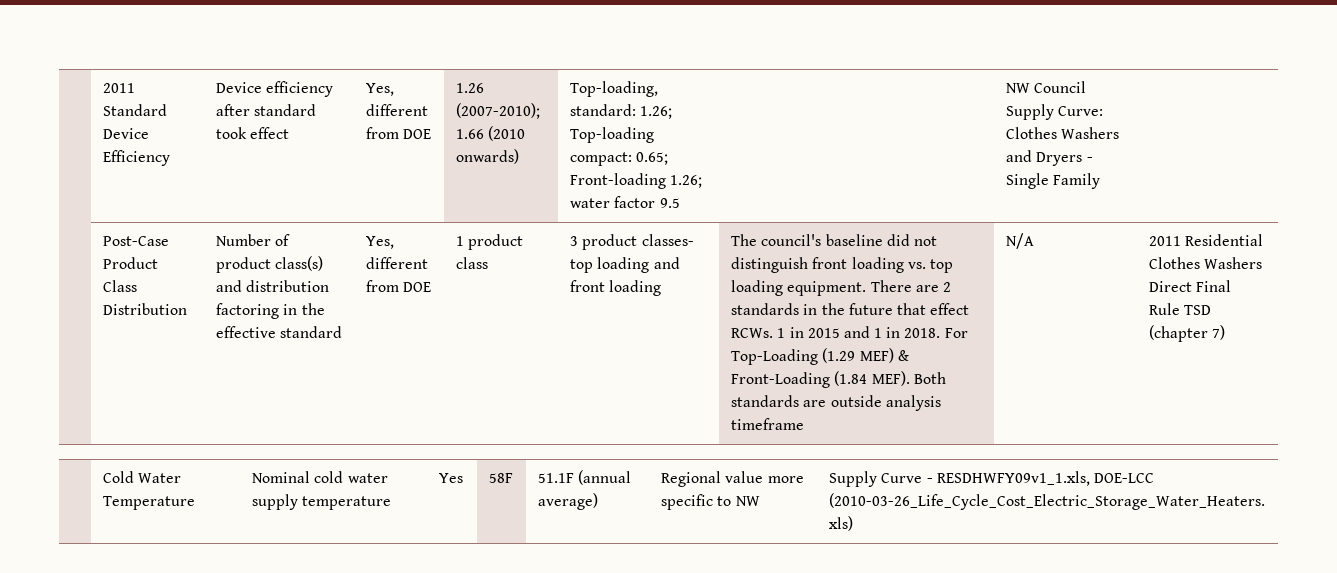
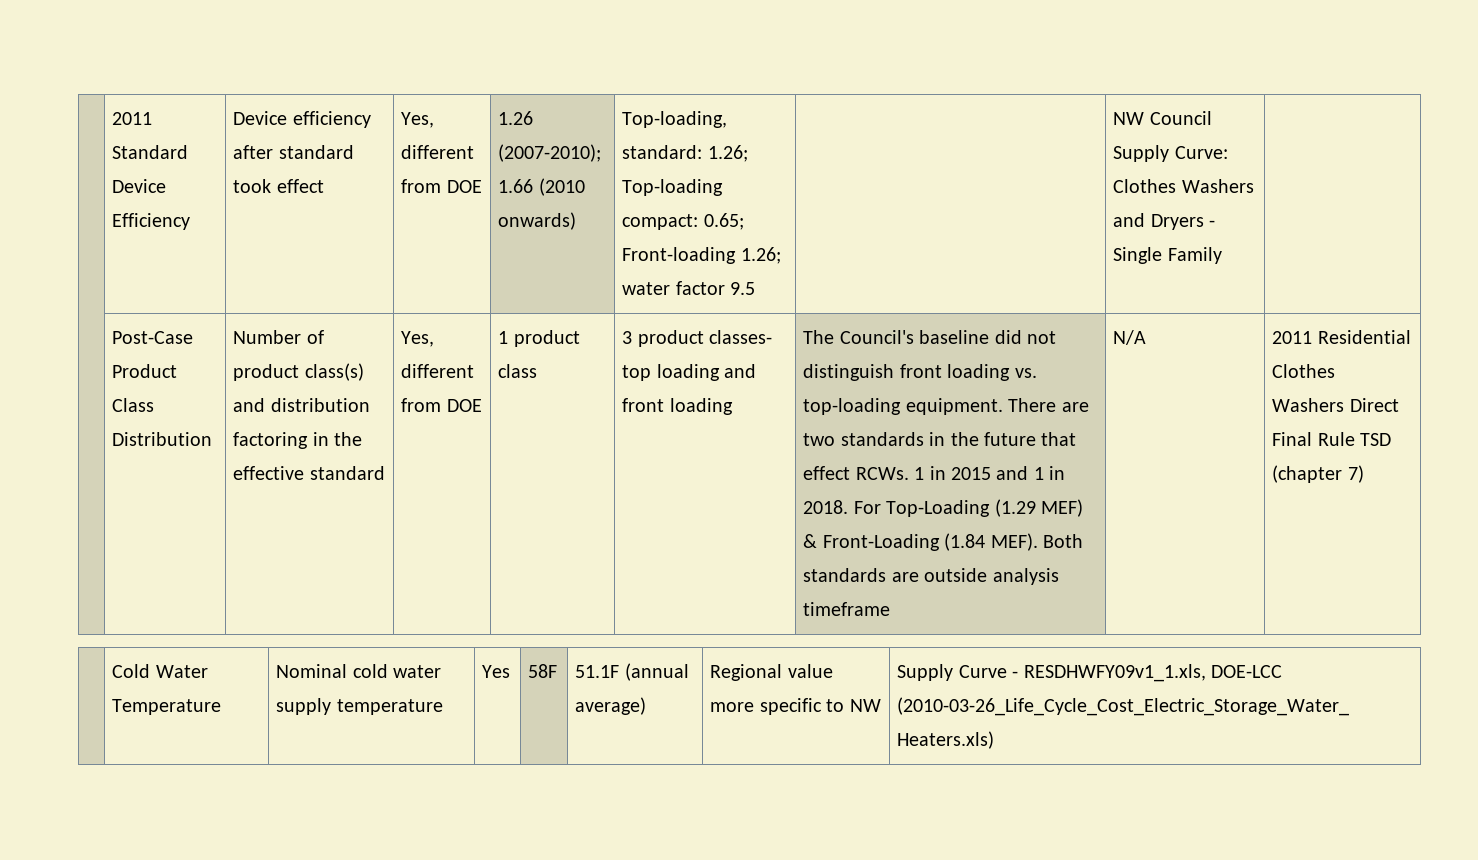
- The council's baseline did not distinguish front loading vs. top loading equipment.
+ The Council's baseline did not distinguish front loading vs. top-loading equipment.
- There are 2 standards in the future that effect RCWs.
+ There are two standards in the future that effect RCWs.

